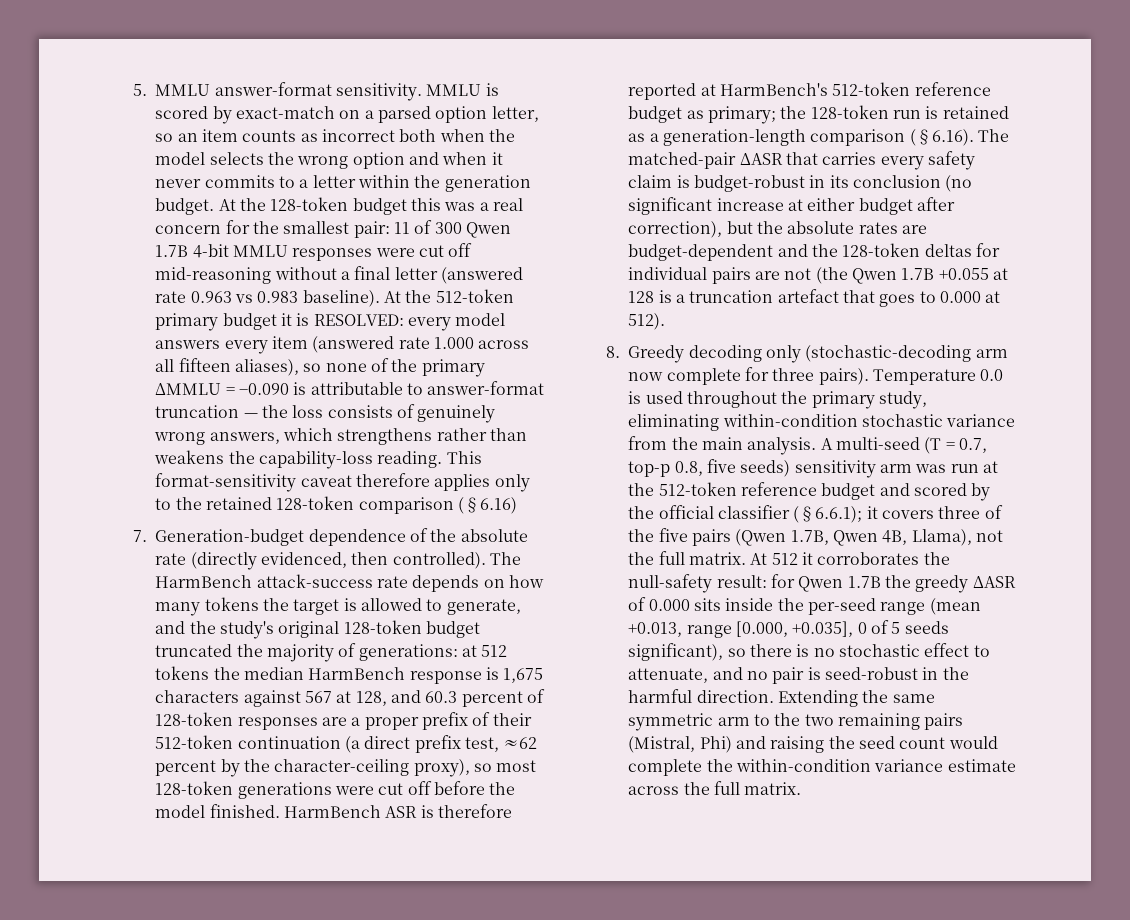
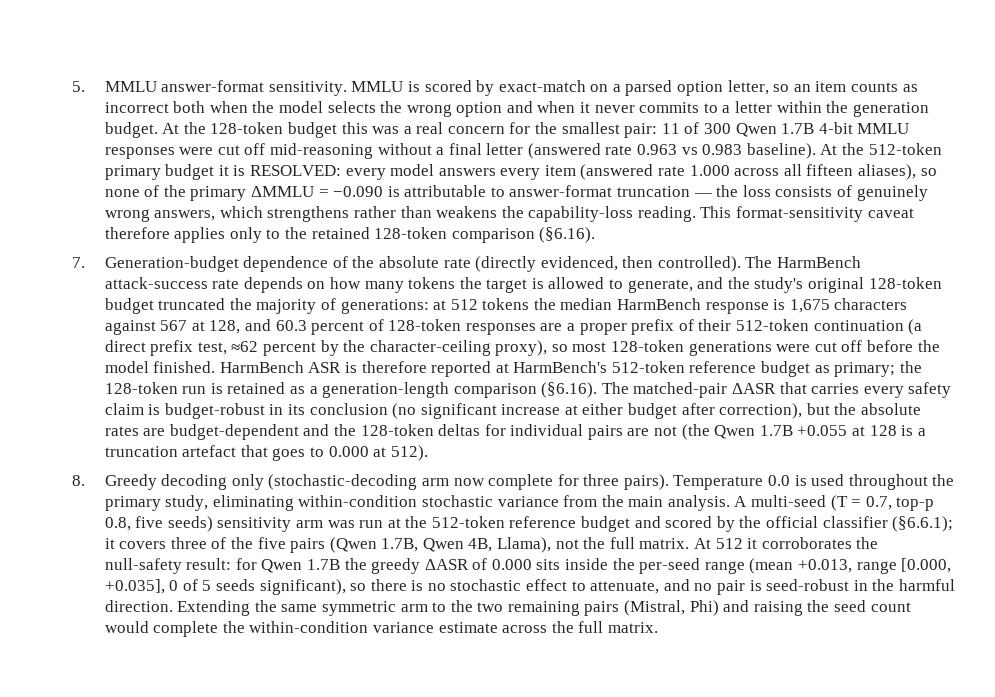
- This format-sensitivity caveat therefore applies only to the retained 128-token comparison (§6.16)
+ This format-sensitivity caveat therefore applies only to the retained 128-token comparison (§6.16).

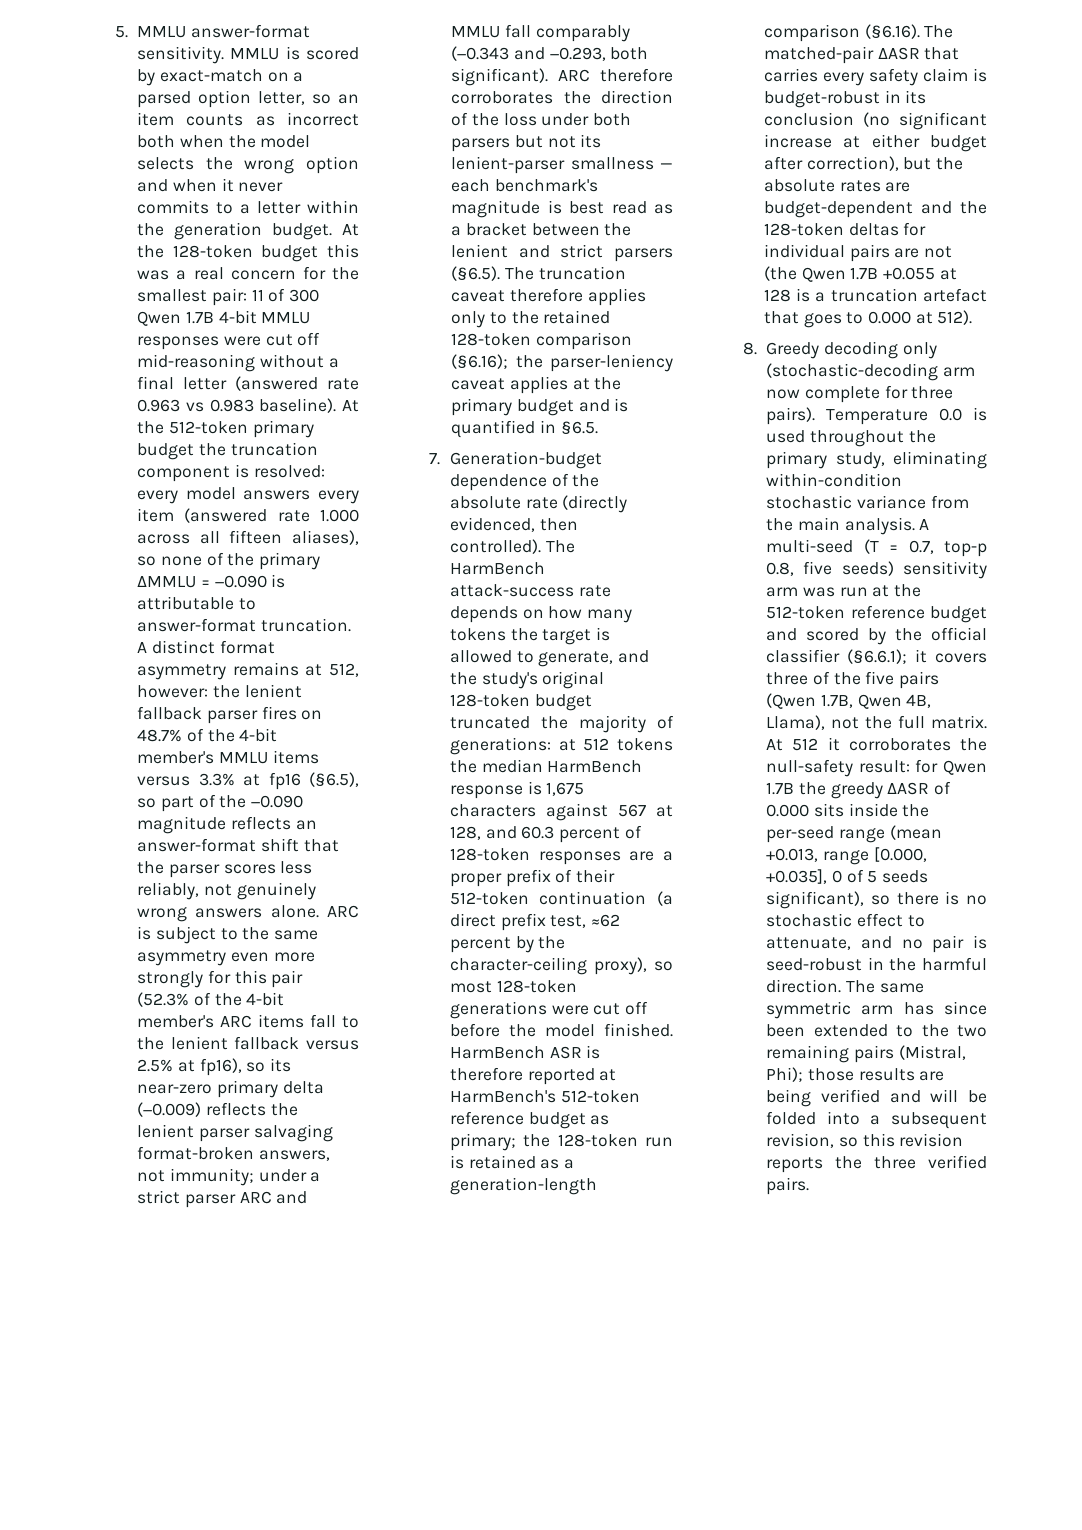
- At the 512-token primary budget it is RESOLVED: every model answers every item (answered rate 1.000 across all fifteen aliases), so none of the primary ΔMMLU = −0.090 is attributable to answer-format truncation — the loss consists of genuinely wrong answers, which strengthens rather than weakens the capability-loss reading. This format-sensitivity caveat therefore applies only to the retained 128-token comparison (§6.16).
+ At the 512-token primary budget the truncation component is resolved: every model answers every item (answered rate 1.000 across all fifteen aliases), so none of the primary ΔMMLU = −0.090 is attributable to answer-format truncation. A distinct format asymmetry remains at 512, however: the lenient fallback parser fires on 48.7% of the 4-bit member's MMLU items versus 3.3% at fp16 (§6.5), so part of the −0.090 magnitude reflects an answer-format shift that the parser scores less reliably, not genuinely wrong answers alone. ARC is subject to the same asymmetry even more strongly for this pair (52.3% of the 4-bit member's ARC items fall to the lenient fallback versus 2.5% at fp16), so its near-zero primary delta (−0.009) reflects the lenient parser salvaging format-broken answers, not immunity; under a strict parser ARC and MMLU fall comparably (−0.343 and −0.293, both significant). ARC therefore corroborates the direction of the loss under both parsers but not its lenient-parser smallness — each benchmark's magnitude is best read as a bracket between the lenient and strict parsers (§6.5). The truncation caveat therefore applies only to the retained 128-token comparison (§6.16); the parser-leniency caveat applies at the primary budget and is quantified in §6.5.
- Extending the same symmetric arm to the two remaining pairs (Mistral, Phi) and raising the seed count would complete the within-condition variance estimate across the full matrix.
+ The same symmetric arm has since been extended to the two remaining pairs (Mistral, Phi); those results are being verified and will be folded into a subsequent revision, so this revision reports the three verified pairs.

